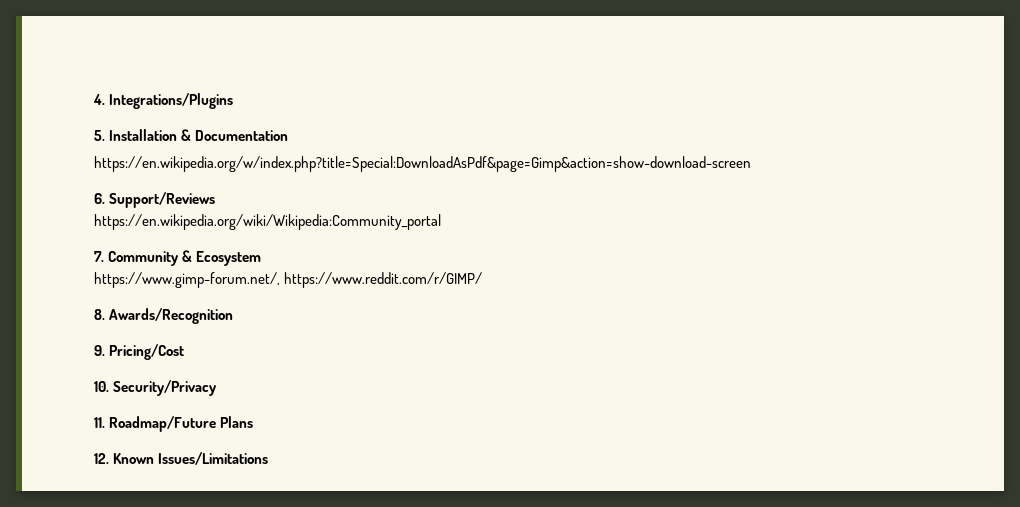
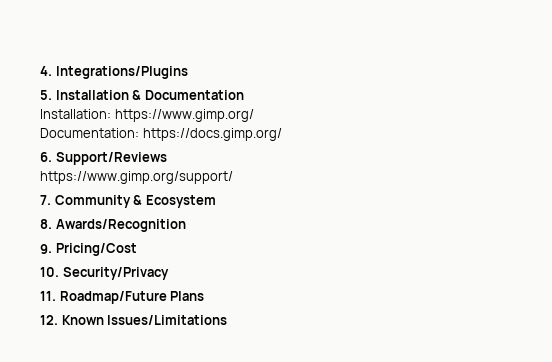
- https://en.wikipedia.org/w/index.php?title=Special:DownloadAsPdf&page=Gimp&action=show-download-screen
+ Installation: https://www.gimp.org/
+ Documentation: https://docs.gimp.org/
- https://en.wikipedia.org/wiki/Wikipedia:Community_portal
+ https://www.gimp.org/support/
- https://www.gimp-forum.net/, https://www.reddit.com/r/GIMP/

